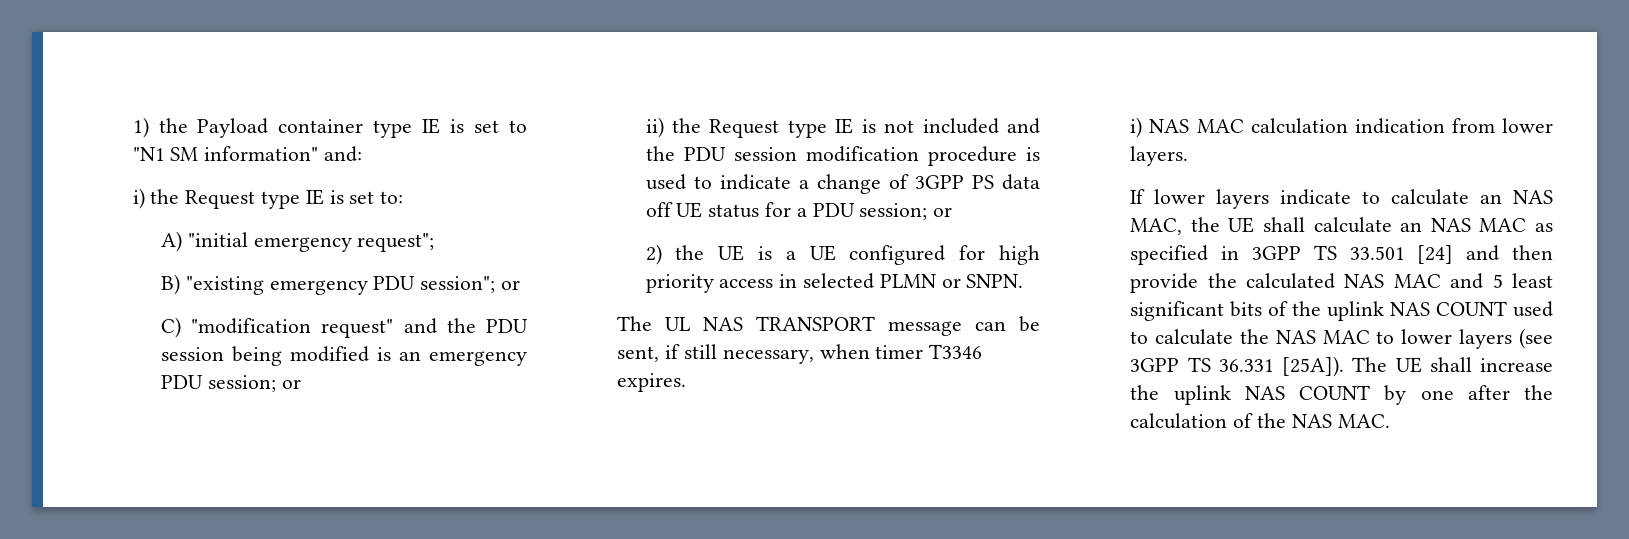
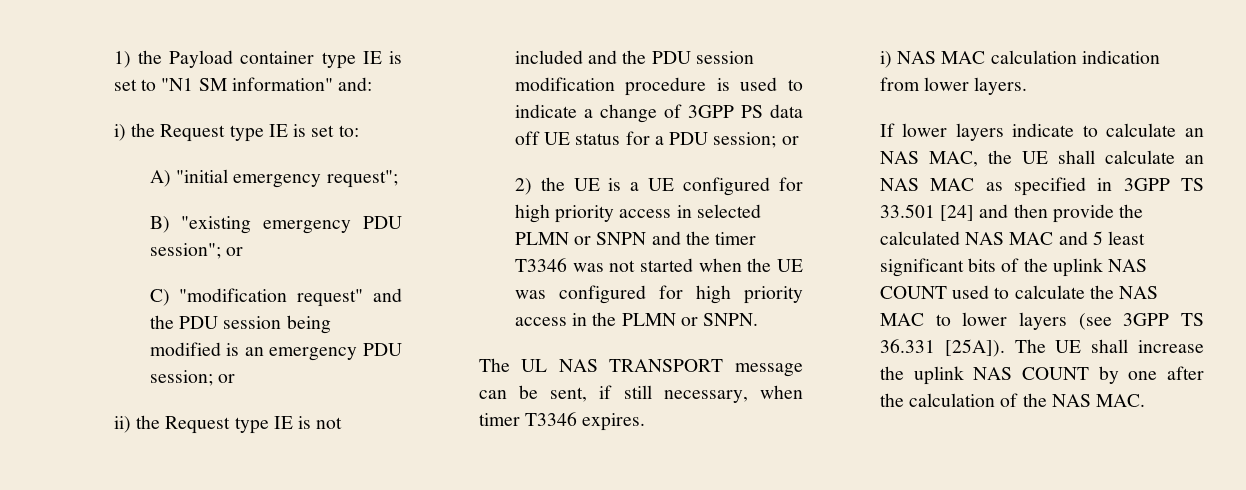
- 2) the UE is a UE configured for high priority access in selected PLMN or SNPN.
+ 2) the UE is a UE configured for high priority access in selected PLMN or SNPN and the timer T3346 was not started when the UE was configured for high priority access in the PLMN or SNPN.

